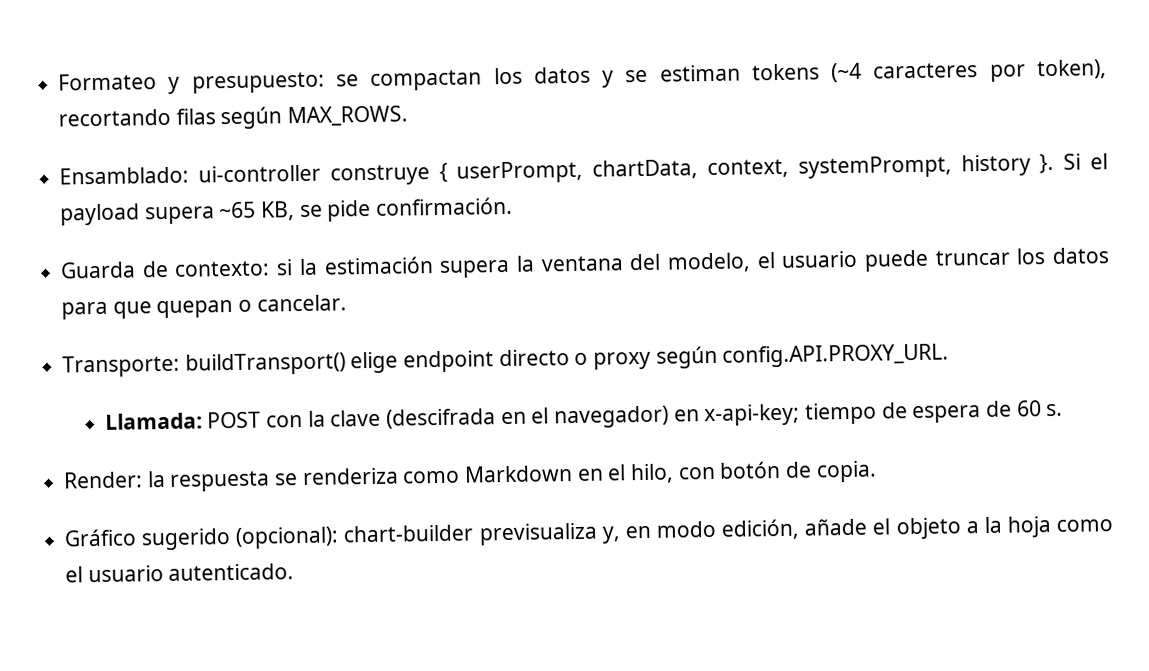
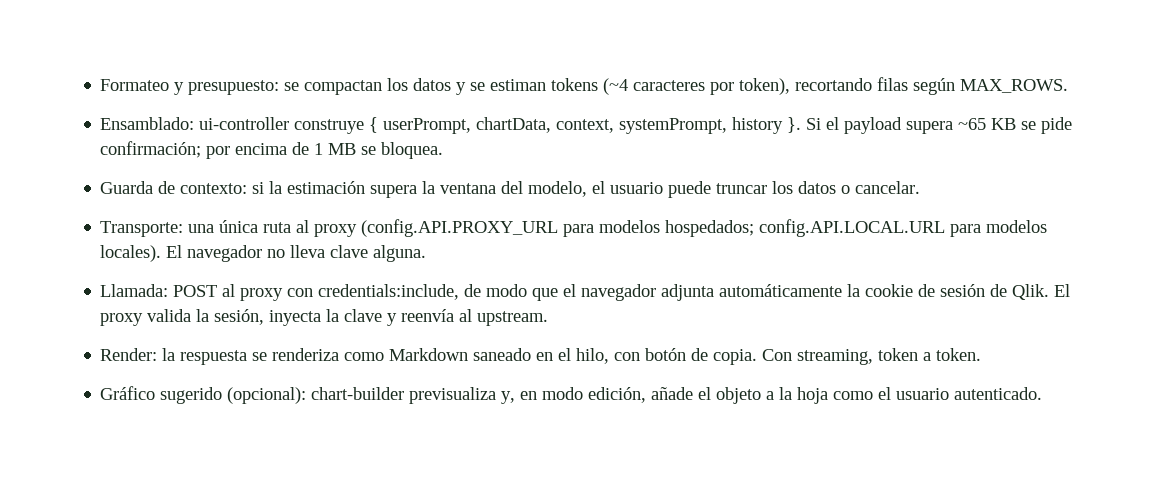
- Si el payload supera ~65 KB, se pide confirmación.
+ Si el payload supera ~65 KB se pide confirmación; por encima de 1 MB se bloquea.
- Guarda de contexto: si la estimación supera la ventana del modelo, el usuario puede truncar los datos para que quepan o cancelar.
+ Guarda de contexto: si la estimación supera la ventana del modelo, el usuario puede truncar los datos o cancelar.
- Transporte: buildTransport() elige endpoint directo o proxy según config.API.PROXY_URL.
- Llamada: POST con la clave (descifrada en el navegador) en x-api-key; tiempo de espera de 60 s.
+ Transporte: una única ruta al proxy (config.API.PROXY_URL para modelos hospedados; config.API.LOCAL.URL para modelos locales). El navegador no lleva clave alguna.
+ Llamada: POST al proxy con credentials:include, de modo que el navegador adjunta automáticamente la cookie de sesión de Qlik. El proxy valida la sesión, inyecta la clave y reenvía al upstream.
- Render: la respuesta se renderiza como Markdown en el hilo, con botón de copia.
+ Render: la respuesta se renderiza como Markdown saneado en el hilo, con botón de copia. Con streaming, token a token.

